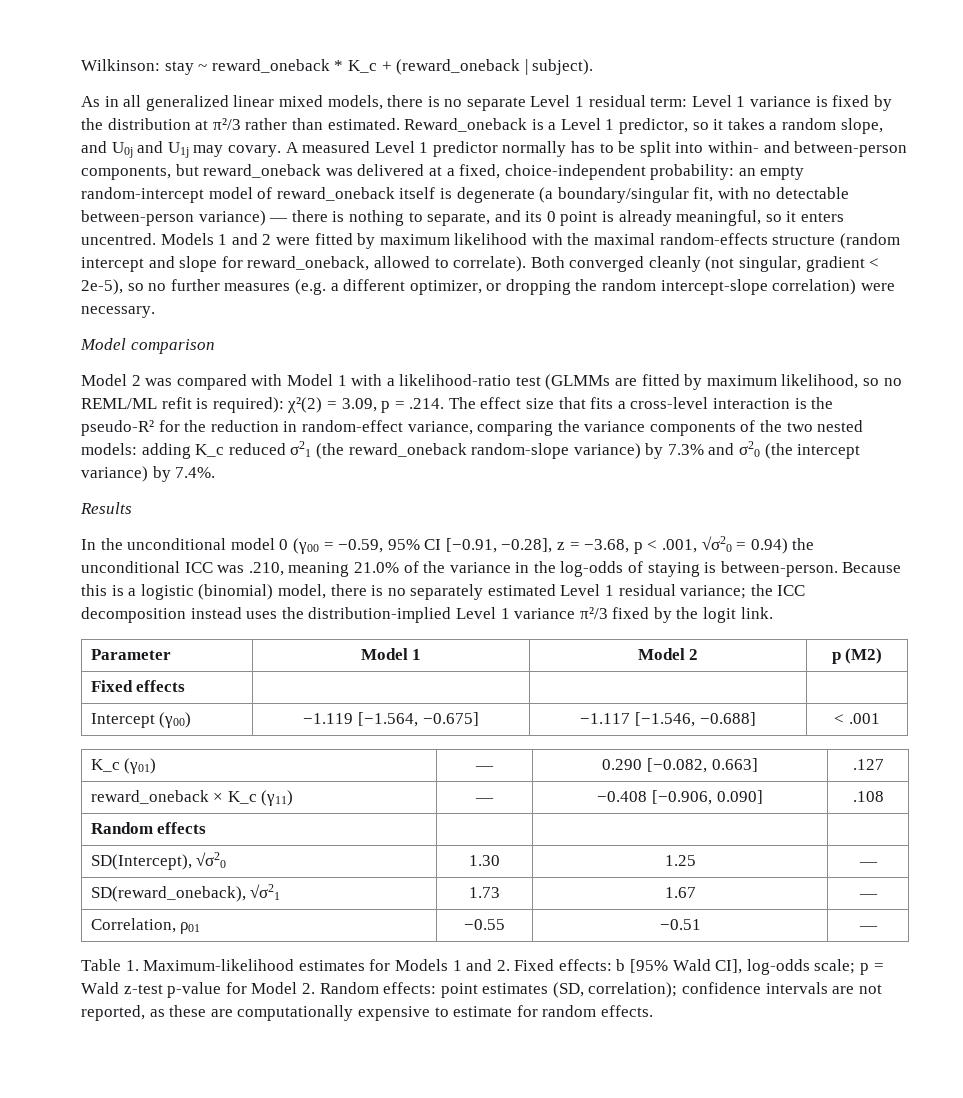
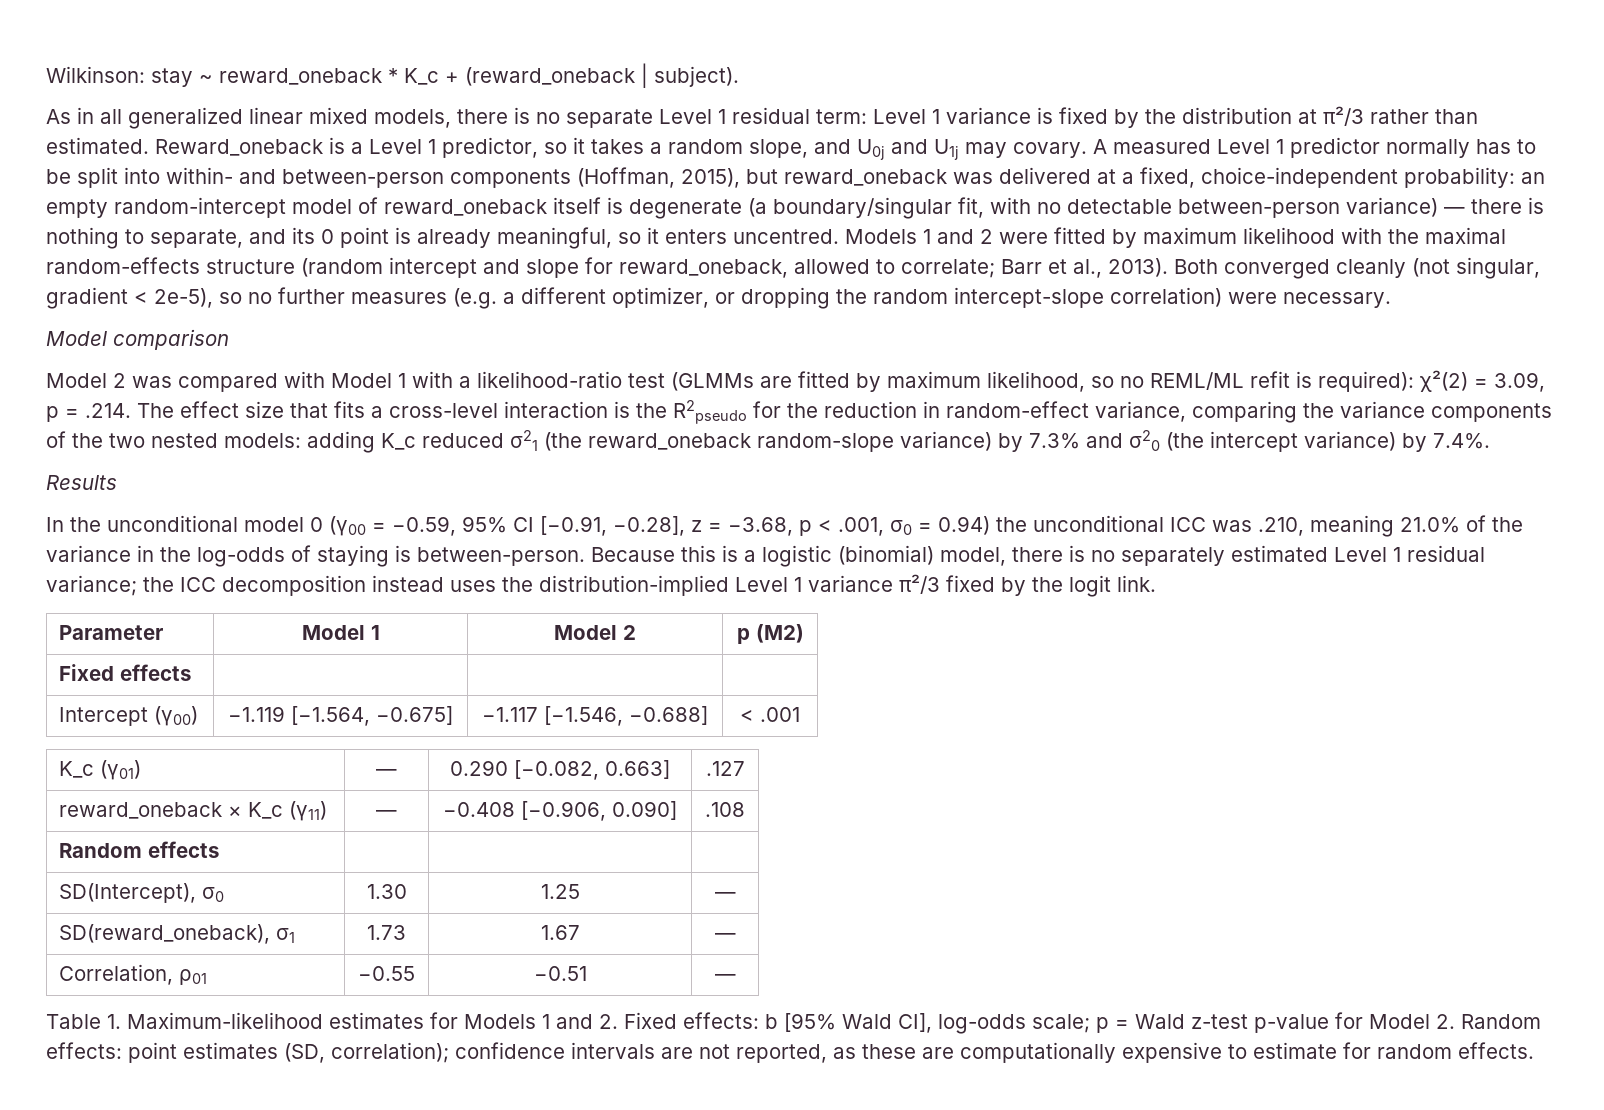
- A measured Level 1 predictor normally has to be split into within- and between-person components, but reward_oneback was delivered at a fixed, choice-independent probability: an empty random-intercept model of reward_oneback itself is degenerate (a boundary/singular fit, with no detectable between-person variance) — there is nothing to separate, and its 0 point is already meaningful, so it enters uncentred.
+ A measured Level 1 predictor normally has to be split into within- and between-person components (Hoffman, 2015), but reward_oneback was delivered at a fixed, choice-independent probability: an empty random-intercept model of reward_oneback itself is degenerate (a boundary/singular fit, with no detectable between-person variance) — there is nothing to separate, and its 0 point is already meaningful, so it enters uncentred.
- Models 1 and 2 were fitted by maximum likelihood with the maximal random-effects structure (random intercept and slope for reward_oneback, allowed to correlate).
+ Models 1 and 2 were fitted by maximum likelihood with the maximal random-effects structure (random intercept and slope for reward_oneback, allowed to correlate; Barr et al., 2013).
- χ²(2) = 3.09, p = .214. The effect size that fits a cross-level interaction is the pseudo-R² for the reduction in random-effect variance, comparing the variance components of the two nested models:
+ χ²(2) = 3.09, p = .214. The effect size that fits a cross-level interaction is the R2pseudo for the reduction in random-effect variance, comparing the variance components of the two nested models:
- In the unconditional model 0 (γ00 = −0.59, 95% CI [−0.91, −0.28], z = −3.68, p < .001, √σ20 = 0.94) the unconditional ICC was .210, meaning 21.0% of the variance in the log-odds of staying is between-person.
+ In the unconditional model 0 (γ00 = −0.59, 95% CI [−0.91, −0.28], z = −3.68, p < .001, σ0 = 0.94) the unconditional ICC was .210, meaning 21.0% of the variance in the log-odds of staying is between-person.
- SD(Intercept), √σ20 | 1.30 | 1.25 | —
+ SD(Intercept), σ0 | 1.30 | 1.25 | —
- SD(reward_oneback), √σ21 | 1.73 | 1.67 | —
+ SD(reward_oneback), σ1 | 1.73 | 1.67 | —

